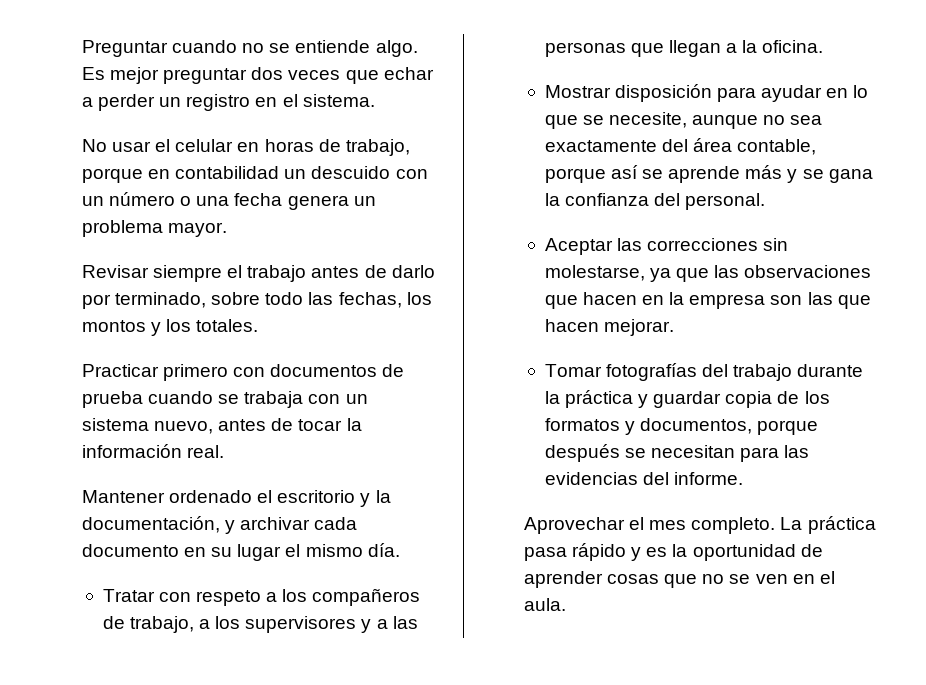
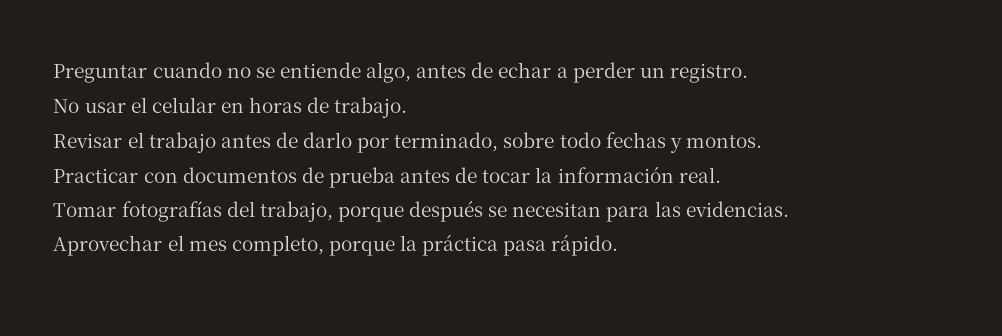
- Preguntar cuando no se entiende algo. Es mejor preguntar dos veces que echar a perder un registro en el sistema.
+ Preguntar cuando no se entiende algo, antes de echar a perder un registro.
- No usar el celular en horas de trabajo, porque en contabilidad un descuido con un número o una fecha genera un problema mayor.
+ No usar el celular en horas de trabajo.
- Revisar siempre el trabajo antes de darlo por terminado, sobre todo las fechas, los montos y los totales.
+ Revisar el trabajo antes de darlo por terminado, sobre todo fechas y montos.
- Practicar primero con documentos de prueba cuando se trabaja con un sistema nuevo, antes de tocar la información real.
+ Practicar con documentos de prueba antes de tocar la información real.
- Mantener ordenado el escritorio y la documentación, y archivar cada documento en su lugar el mismo día.
- Tratar con respeto a los compañeros de trabajo, a los supervisores y a las personas que llegan a la oficina.
- Mostrar disposición para ayudar en lo que se necesite, aunque no sea exactamente del área contable, porque así se aprende más y se gana la confianza del personal.
- Aceptar las correcciones sin molestarse, ya que las observaciones que hacen en la empresa son las que hacen mejorar.
- Tomar fotografías del trabajo durante la práctica y guardar copia de los formatos y documentos, porque después se necesitan para las evidencias del informe.
+ Tomar fotografías del trabajo, porque después se necesitan para las evidencias.
- Aprovechar el mes completo. La práctica pasa rápido y es la oportunidad de aprender cosas que no se ven en el aula.
+ Aprovechar el mes completo, porque la práctica pasa rápido.

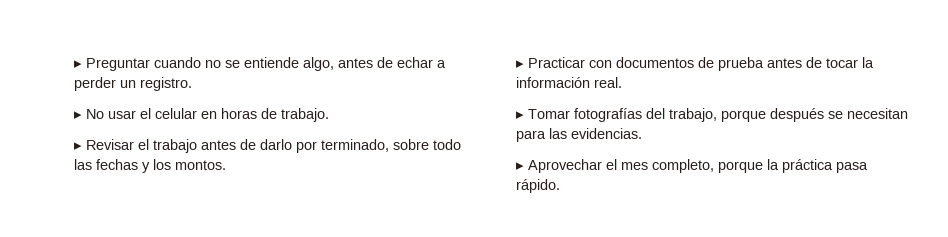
- Preguntar cuando no se entiende algo, antes de echar a perder un registro.
+ ▸ Preguntar cuando no se entiende algo, antes de echar a perder un registro.
- No usar el celular en horas de trabajo.
+ ▸ No usar el celular en horas de trabajo.
- Revisar el trabajo antes de darlo por terminado, sobre todo fechas y montos.
+ ▸ Revisar el trabajo antes de darlo por terminado, sobre todo las fechas y los montos.
- Practicar con documentos de prueba antes de tocar la información real.
+ ▸ Practicar con documentos de prueba antes de tocar la información real.
- Tomar fotografías del trabajo, porque después se necesitan para las evidencias.
+ ▸ Tomar fotografías del trabajo, porque después se necesitan para las evidencias.
- Aprovechar el mes completo, porque la práctica pasa rápido.
+ ▸ Aprovechar el mes completo, porque la práctica pasa rápido.

